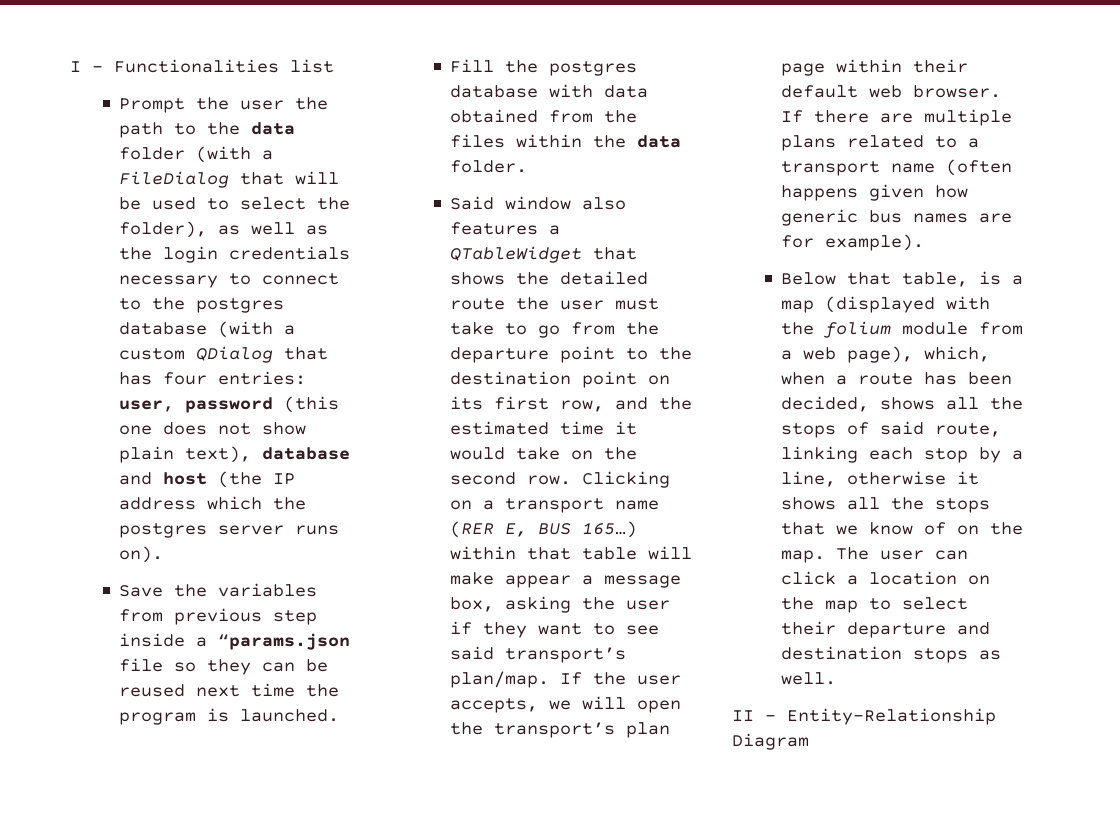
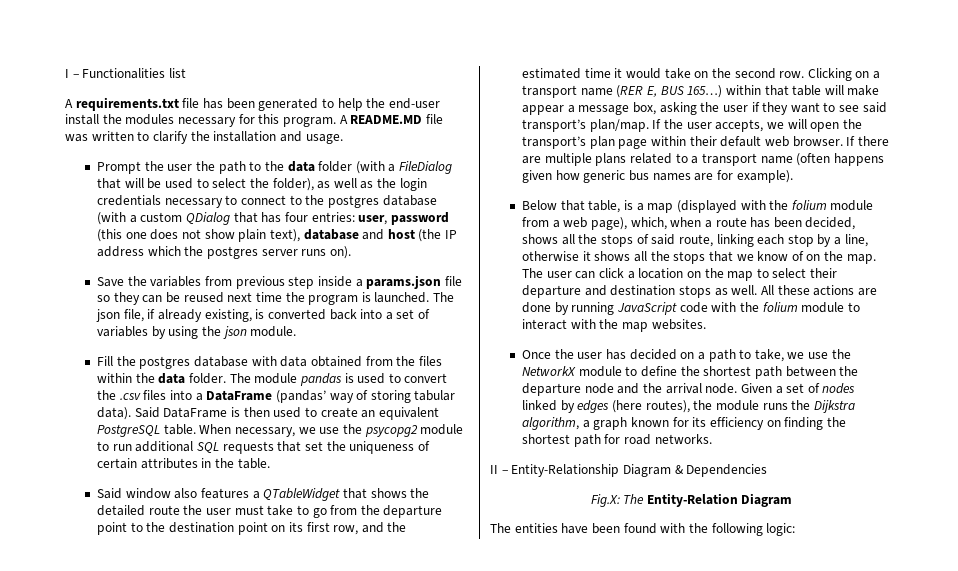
+ A requirements.txt file has been generated to help the end-user install the modules necessary for this program. A README.MD file was written to clarify the installation and usage.
- Save the variables from previous step inside a “params.json file so they can be reused next time the program is launched.
+ Save the variables from previous step inside a params.json file so they can be reused next time the program is launched. The json file, if already existing, is converted back into a set of variables by using the json module.
+ The module pandas is used to convert the .csv files into a DataFrame (pandas’ way of storing tabular data). Said DataFrame is then used to create an equivalent PostgreSQL table. When necessary, we use the psycopg2 module to run additional SQL requests that set the uniqueness of certain attributes in the table.
- The user can click a location on the map to select their departure and destination stops as well.
- II – Entity-Relationship Diagram
+ The user can click a location on the map to select their departure and destination stops as well. All these actions are done by running JavaScript code with the folium module to interact with the map websites.
+ Once the user has decided on a path to take, we use the NetworkX module to define the shortest path between the departure node and the arrival node. Given a set of nodes linked by edges (here routes), the module runs the Dijkstra algorithm, a graph known for its efficiency on finding the shortest path for road networks.
+ II – Entity-Relationship Diagram & Dependencies
+ Fig.X: The Entity-Relation Diagram
+ The entities have been found with the following logic:

